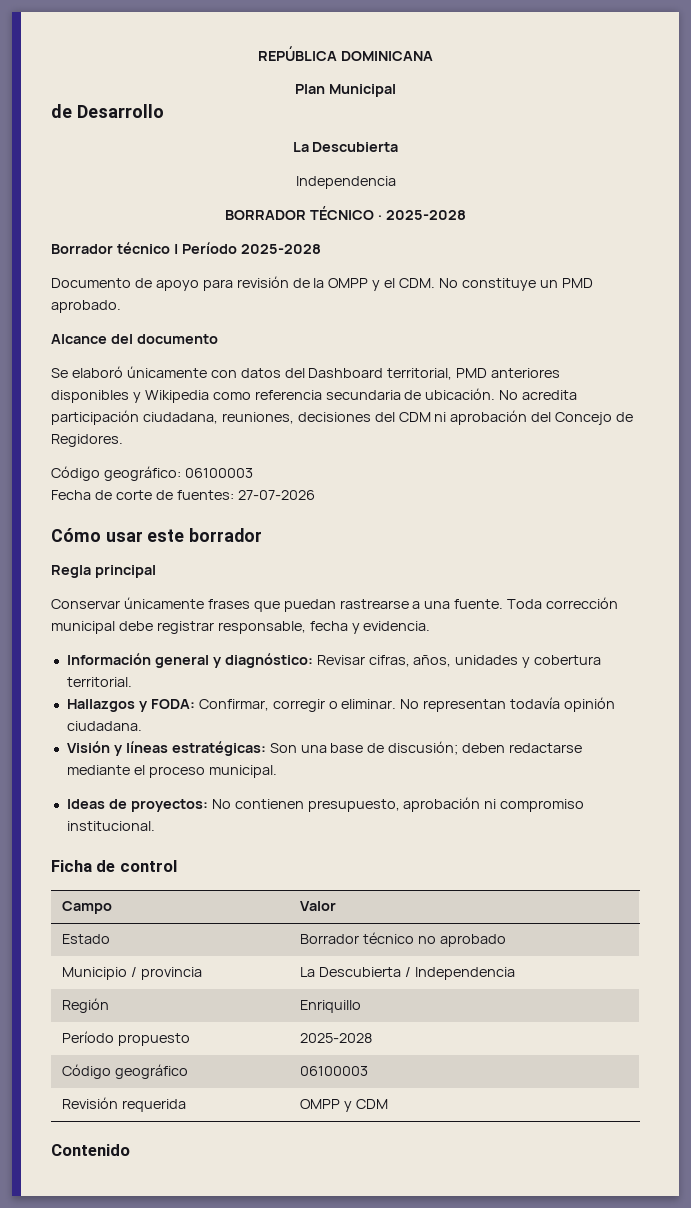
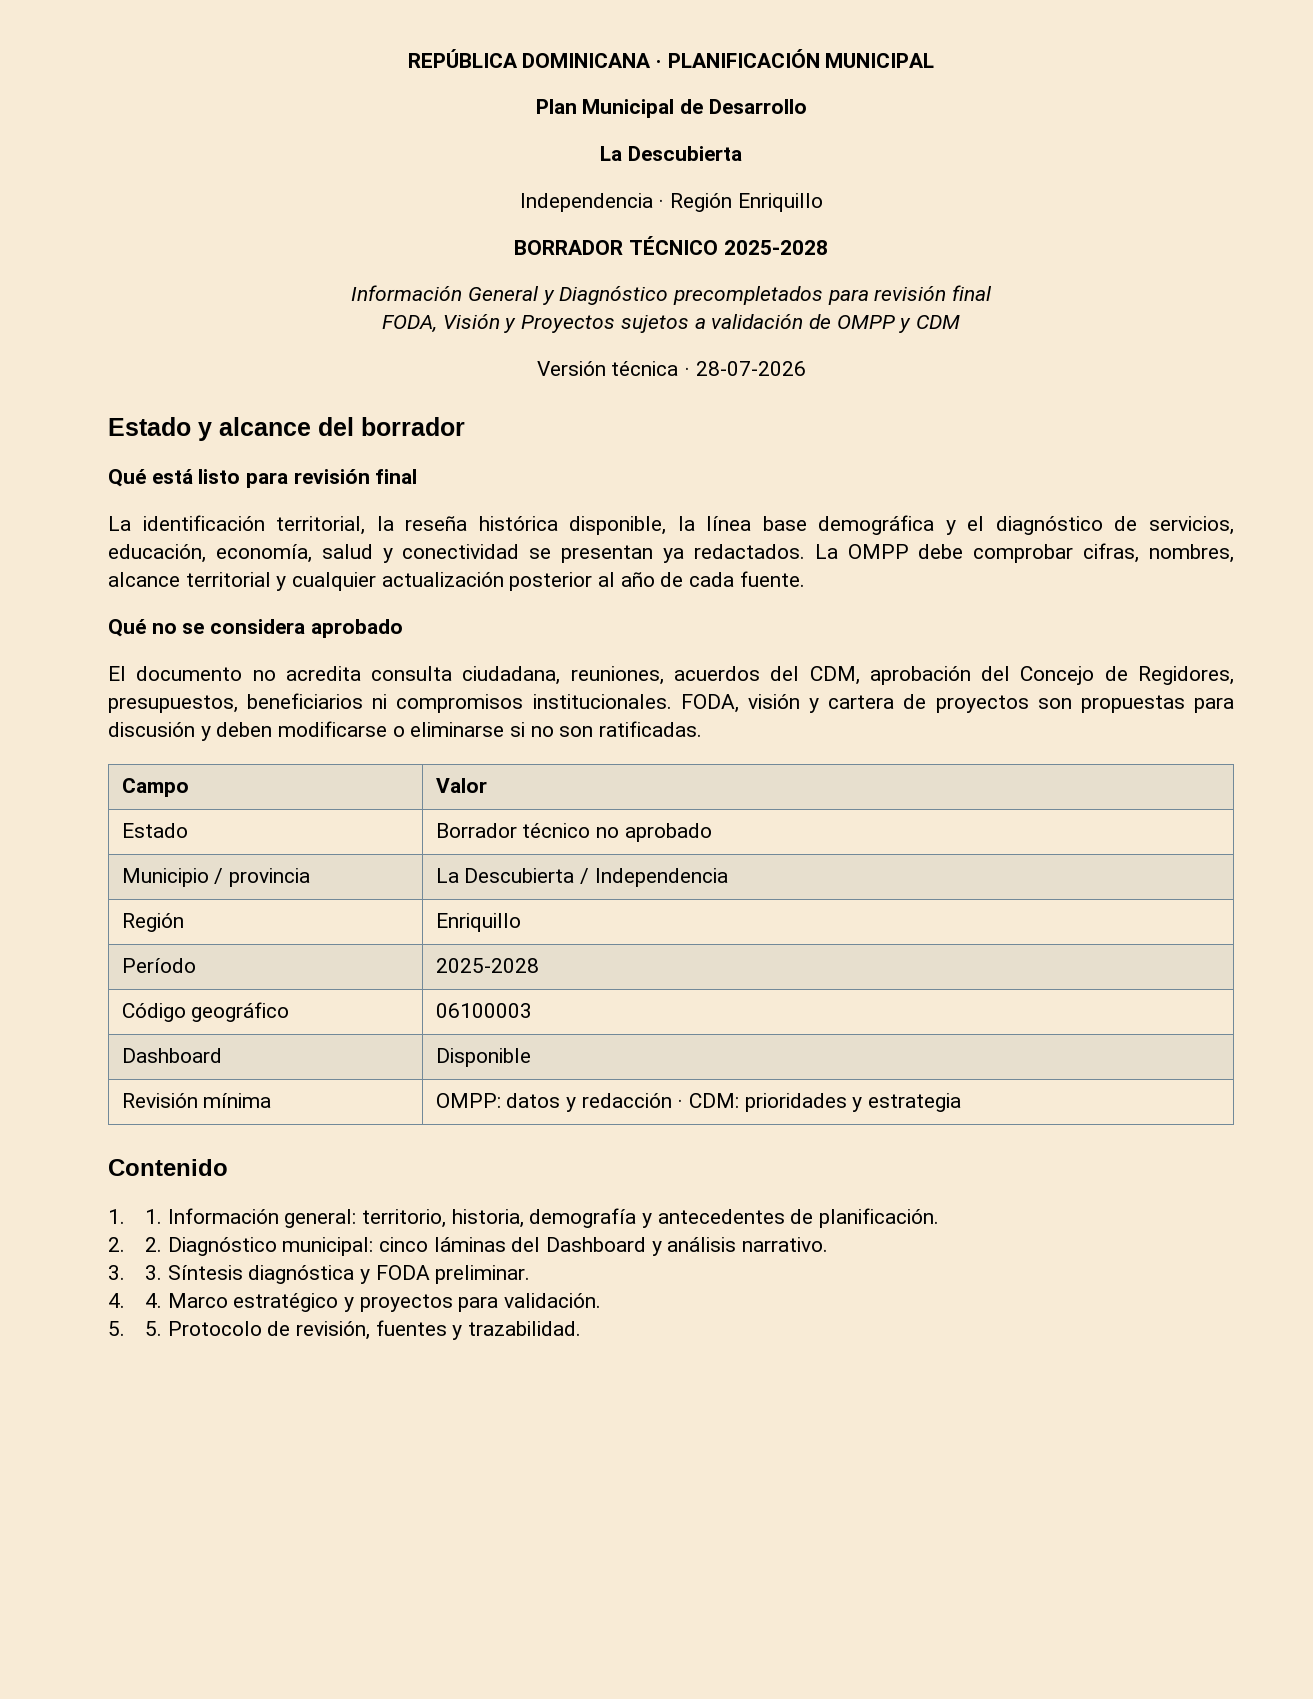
- REPÚBLICA DOMINICANA
+ REPÚBLICA DOMINICANA · PLANIFICACIÓN MUNICIPAL
- Plan Municipal
- de Desarrollo
+ Plan Municipal de Desarrollo
  La Descubierta
- Independencia
+ Independencia · Región Enriquillo
- BORRADOR TÉCNICO · 2025-2028
- Borrador técnico | Período 2025-2028
- Documento de apoyo para revisión de la OMPP y el CDM. No constituye un PMD aprobado.
- Alcance del documento
- Se elaboró únicamente con datos del Dashboard territorial, PMD anteriores disponibles y Wikipedia como referencia secundaria de ubicación. No acredita participación ciudadana, reuniones, decisiones del CDM ni aprobación del Concejo de Regidores.
- Código geográfico: 06100003
- Fecha de corte de fuentes: 27-07-2026
- Cómo usar este borrador
- Regla principal
- Conservar únicamente frases que puedan rastrearse a una fuente. Toda corrección municipal debe registrar responsable, fecha y evidencia.
- Información general y diagnóstico: Revisar cifras, años, unidades y cobertura territorial.
- Hallazgos y FODA: Confirmar, corregir o eliminar. No representan todavía opinión ciudadana.
- Visión y líneas estratégicas: Son una base de discusión; deben redactarse mediante el proceso municipal.
- Ideas de proyectos: No contienen presupuesto, aprobación ni compromiso institucional.
- Ficha de control
+ BORRADOR TÉCNICO 2025-2028
+ Información General y Diagnóstico precompletados para revisión final
+ FODA, Visión y Proyectos sujetos a validación de OMPP y CDM
+ Versión técnica · 28-07-2026
+ Estado y alcance del borrador
+ Qué está listo para revisión final
+ La identificación territorial, la reseña histórica disponible, la línea base demográfica y el diagnóstico de servicios, educación, economía, salud y conectividad se presentan ya redactados. La OMPP debe comprobar cifras, nombres, alcance territorial y cualquier actualización posterior al año de cada fuente.
+ Qué no se considera aprobado
+ El documento no acredita consulta ciudadana, reuniones, acuerdos del CDM, aprobación del Concejo de Regidores, presupuestos, beneficiarios ni compromisos institucionales. FODA, visión y cartera de proyectos son propuestas para discusión y deben modificarse o eliminarse si no son ratificadas.
- Período propuesto | 2025-2028
+ Período | 2025-2028
+ Dashboard | Disponible
- Revisión requerida | OMPP y CDM
+ Revisión mínima | OMPP: datos y redacción · CDM: prioridades y estrategia
  Contenido
+ 1. 1. Información general: territorio, historia, demografía y antecedentes de planificación.
+ 2. 2. Diagnóstico municipal: cinco láminas del Dashboard y análisis narrativo.
+ 3. 3. Síntesis diagnóstica y FODA preliminar.
+ 4. 4. Marco estratégico y proyectos para validación.
+ 5. 5. Protocolo de revisión, fuentes y trazabilidad.

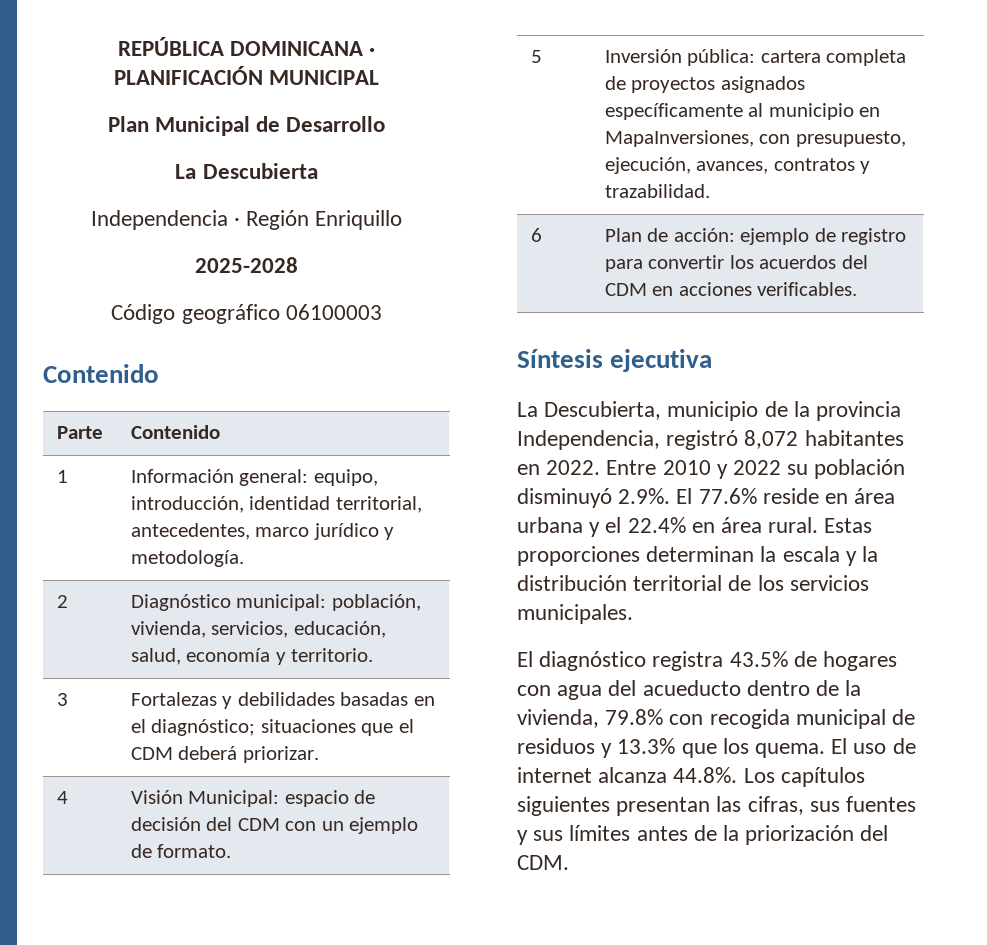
- BORRADOR TÉCNICO 2025-2028
- Información General y Diagnóstico precompletados para revisión final
- FODA, Visión y Proyectos sujetos a validación de OMPP y CDM
- Versión técnica · 28-07-2026
- Estado y alcance del borrador
- Qué está listo para revisión final
- La identificación territorial, la reseña histórica disponible, la línea base demográfica y el diagnóstico de servicios, educación, economía, salud y conectividad se presentan ya redactados. La OMPP debe comprobar cifras, nombres, alcance territorial y cualquier actualización posterior al año de cada fuente.
- Qué no se considera aprobado
- El documento no acredita consulta ciudadana, reuniones, acuerdos del CDM, aprobación del Concejo de Regidores, presupuestos, beneficiarios ni compromisos institucionales. FODA, visión y cartera de proyectos son propuestas para discusión y deben modificarse o eliminarse si no son ratificadas.
- Campo | Valor
- Estado | Borrador técnico no aprobado
- Municipio / provincia | La Descubierta / Independencia
- Región | Enriquillo
- Período | 2025-2028
- Código geográfico | 06100003
- Dashboard | Disponible
- Revisión mínima | OMPP: datos y redacción · CDM: prioridades y estrategia
+ 2025-2028
+ Código geográfico 06100003
  Contenido
- 1. 1. Información general: territorio, historia, demografía y antecedentes de planificación.
- 2. 2. Diagnóstico municipal: cinco láminas del Dashboard y análisis narrativo.
- 3. 3. Síntesis diagnóstica y FODA preliminar.
- 4. 4. Marco estratégico y proyectos para validación.
- 5. 5. Protocolo de revisión, fuentes y trazabilidad.
+ Parte | Contenido
+ 1 | Información general: equipo, introducción, identidad territorial, antecedentes, marco jurídico y metodología.
+ 2 | Diagnóstico municipal: población, vivienda, servicios, educación, salud, economía y territorio.
+ 3 | Fortalezas y debilidades basadas en el diagnóstico; situaciones que el CDM deberá priorizar.
+ 4 | Visión Municipal: espacio de decisión del CDM con un ejemplo de formato.
+ 5 | Inversión pública: cartera completa de proyectos asignados específicamente al municipio en MapaInversiones, con presupuesto, ejecución, avances, contratos y trazabilidad.
+ 6 | Plan de acción: ejemplo de registro para convertir los acuerdos del CDM en acciones verificables.
+ Síntesis ejecutiva
+ La Descubierta, municipio de la provincia Independencia, registró 8,072 habitantes en 2022. Entre 2010 y 2022 su población disminuyó 2.9%. El 77.6% reside en área urbana y el 22.4% en área rural. Estas proporciones determinan la escala y la distribución territorial de los servicios municipales.
+ El diagnóstico registra 43.5% de hogares con agua del acueducto dentro de la vivienda, 79.8% con recogida municipal de residuos y 13.3% que los quema. El uso de internet alcanza 44.8%. Los capítulos siguientes presentan las cifras, sus fuentes y sus límites antes de la priorización del CDM.

